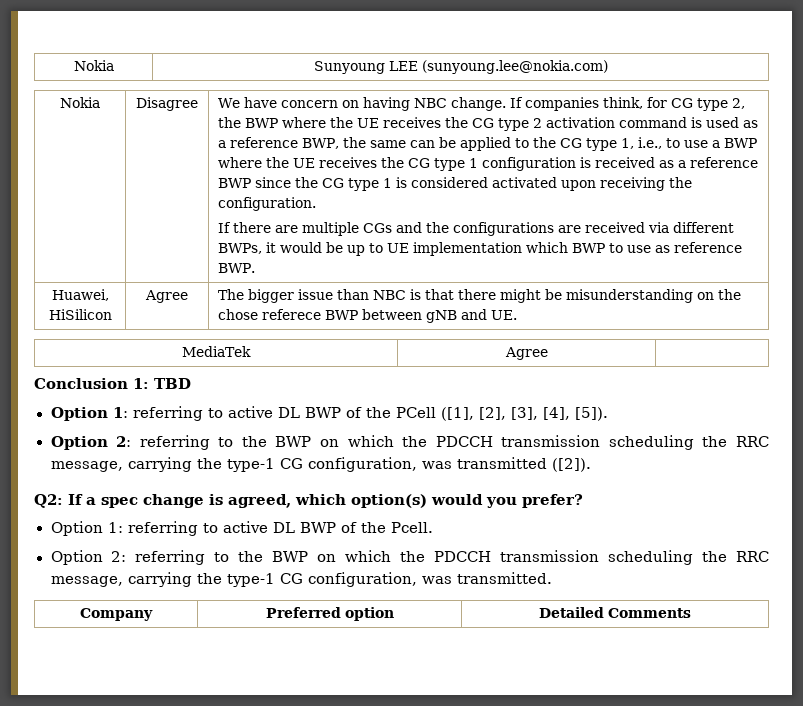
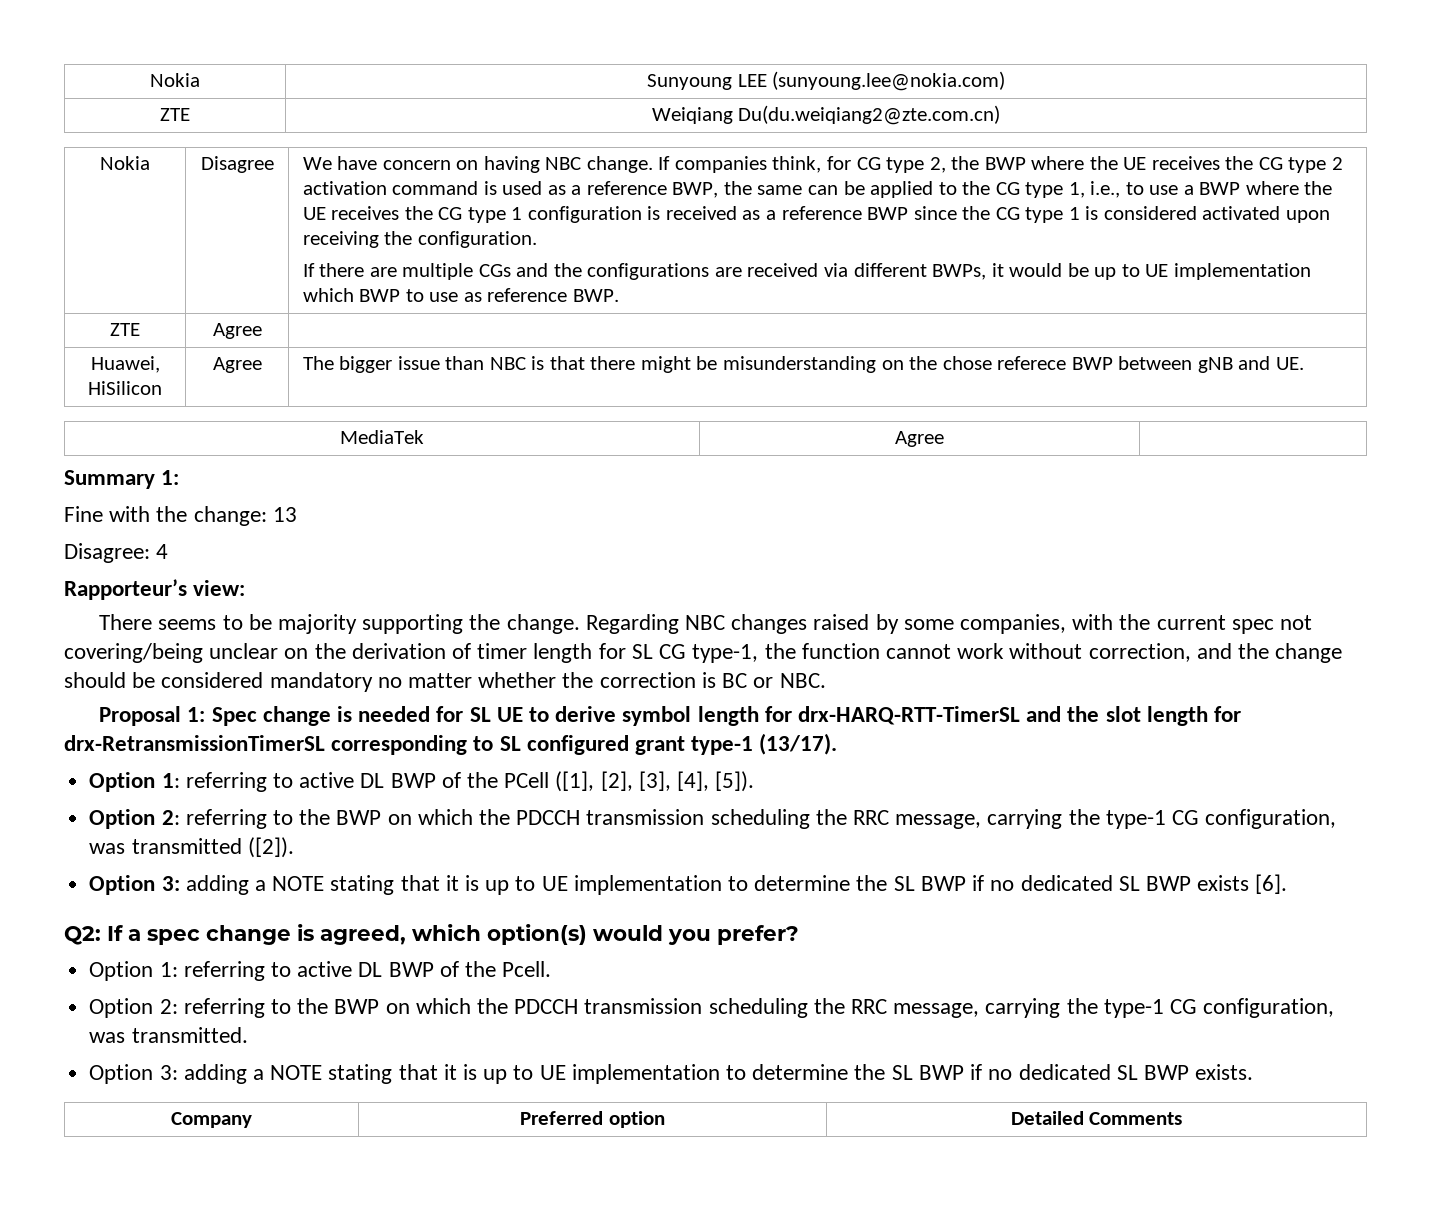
+ ZTE | Weiqiang Du(du.weiqiang2@zte.com.cn)
+ ZTE | Agree |
- Conclusion 1: TBD
+ Summary 1:
+ Fine with the change: 13
+ Disagree: 4
+ Rapporteur’s view:
+ There seems to be majority supporting the change. Regarding NBC changes raised by some companies, with the current spec not covering/being unclear on the derivation of timer length for SL CG type-1, the function cannot work without correction, and the change should be considered mandatory no matter whether the correction is BC or NBC.
+ Proposal 1: Spec change is needed for SL UE to derive symbol length for drx-HARQ-RTT-TimerSL and the slot length for drx-RetransmissionTimerSL corresponding to SL configured grant type-1 (13/17).
+ Option 3: adding a NOTE stating that it is up to UE implementation to determine the SL BWP if no dedicated SL BWP exists [6].
+ Option 3: adding a NOTE stating that it is up to UE implementation to determine the SL BWP if no dedicated SL BWP exists.

